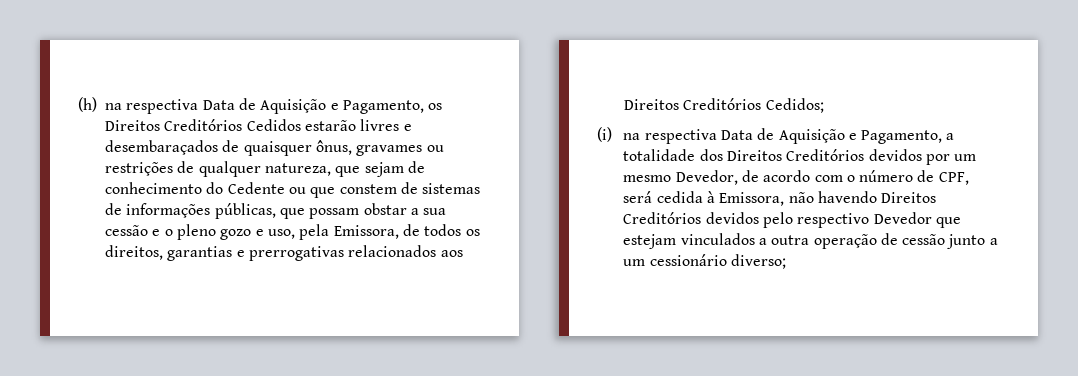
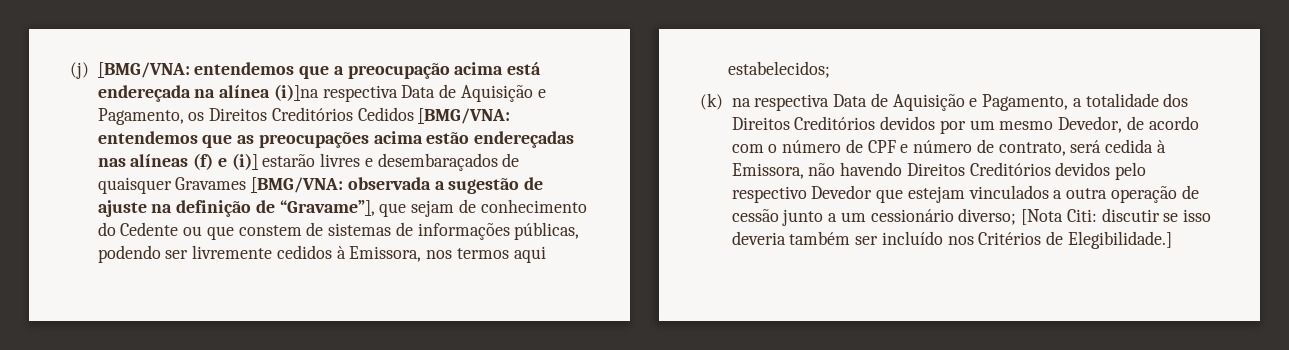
- (h) na respectiva Data de Aquisição e Pagamento, os Direitos Creditórios Cedidos estarão livres e desembaraçados de quaisquer ônus, gravames ou restrições de qualquer natureza, que sejam de conhecimento do Cedente ou que constem de sistemas de informações públicas, que possam obstar a sua cessão e o pleno gozo e uso, pela Emissora, de todos os direitos, garantias e prerrogativas relacionados aos Direitos Creditórios Cedidos;
- (i) na respectiva Data de Aquisição e Pagamento, a totalidade dos Direitos Creditórios devidos por um mesmo Devedor, de acordo com o número de CPF, será cedida à Emissora, não havendo Direitos Creditórios devidos pelo respectivo Devedor que estejam vinculados a outra operação de cessão junto a um cessionário diverso;
+ (j) [BMG/VNA: entendemos que a preocupação acima está endereçada na alínea (i)]na respectiva Data de Aquisição e Pagamento, os Direitos Creditórios Cedidos [BMG/VNA: entendemos que as preocupações acima estão endereçadas nas alíneas (f) e (i)] estarão livres e desembaraçados de quaisquer Gravames [BMG/VNA: observada a sugestão de ajuste na definição de “Gravame”], que sejam de conhecimento do Cedente ou que constem de sistemas de informações públicas, podendo ser livremente cedidos à Emissora, nos termos aqui estabelecidos;
+ (k) na respectiva Data de Aquisição e Pagamento, a totalidade dos Direitos Creditórios devidos por um mesmo Devedor, de acordo com o número de CPF e número de contrato, será cedida à Emissora, não havendo Direitos Creditórios devidos pelo respectivo Devedor que estejam vinculados a outra operação de cessão junto a um cessionário diverso;
+ [Nota Citi: discutir se isso deveria também ser incluído nos Critérios de Elegibilidade.]

